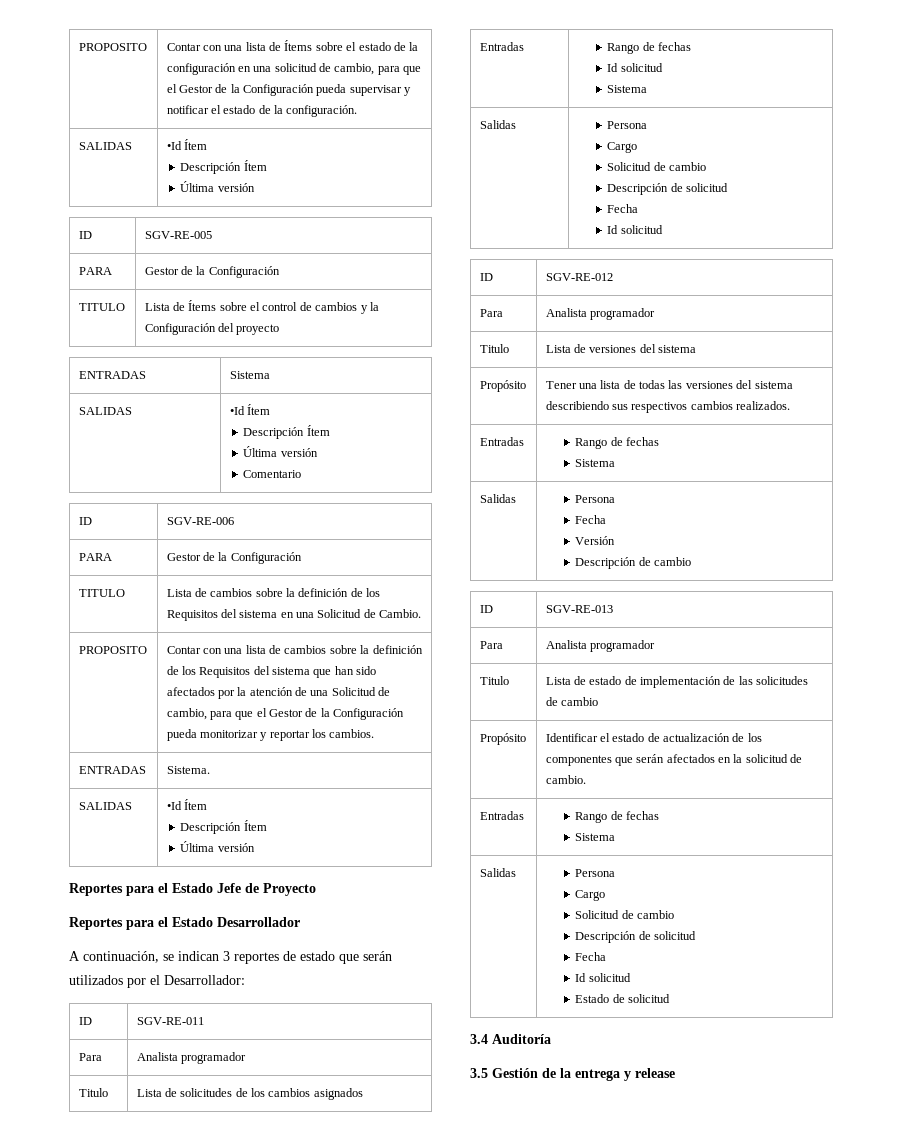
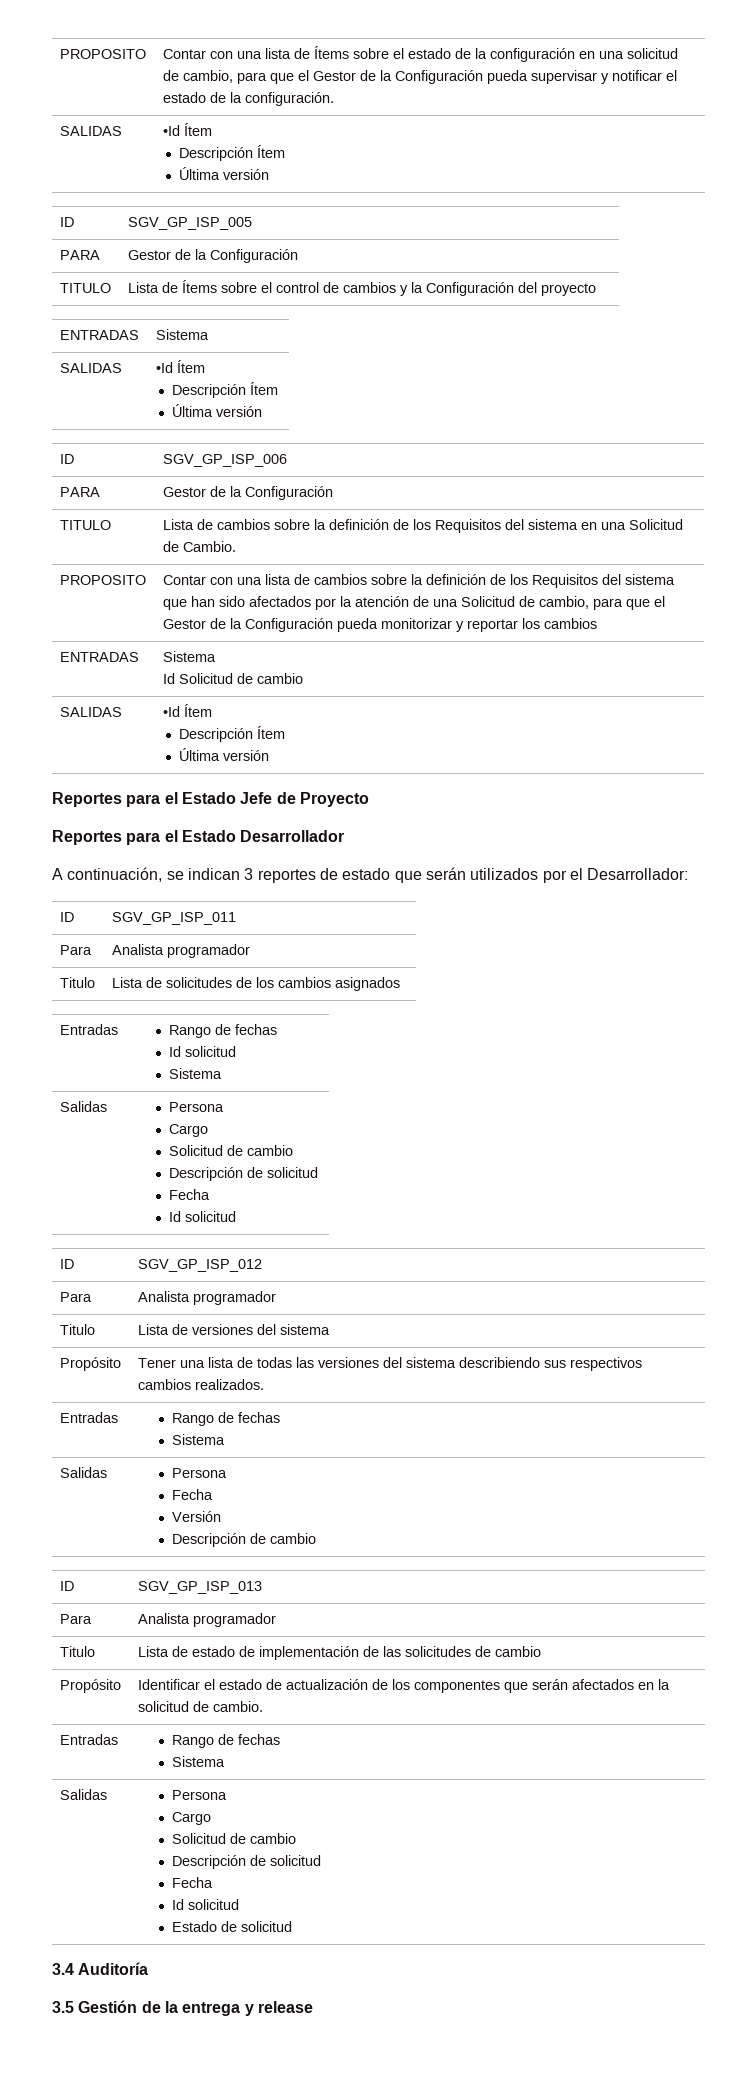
- ID | SGV-RE-005
+ ID | SGV_GP_ISP_005
  TITULO | Lista de Ítems sobre el control de cambios y la Configuración del proyecto
  ENTRADAS | Sistema
  SALIDAS | •Id Ítem
  Descripción Ítem
  Última versión
- Comentario
- ID | SGV-RE-006
+ ID | SGV_GP_ISP_006
- PROPOSITO | Contar con una lista de cambios sobre la definición de los Requisitos del sistema que han sido afectados por la atención de una Solicitud de cambio, para que el Gestor de la Configuración pueda monitorizar y reportar los cambios.
- ENTRADAS | Sistema.
+ PROPOSITO | Contar con una lista de cambios sobre la definición de los Requisitos del sistema que han sido afectados por la atención de una Solicitud de cambio, para que el Gestor de la Configuración pueda monitorizar y reportar los cambios
+ ENTRADAS | Sistema
+ Id Solicitud de cambio
- ID | SGV-RE-011
+ ID | SGV_GP_ISP_011
- ID | SGV-RE-012
+ ID | SGV_GP_ISP_012
- ID | SGV-RE-013
+ ID | SGV_GP_ISP_013

